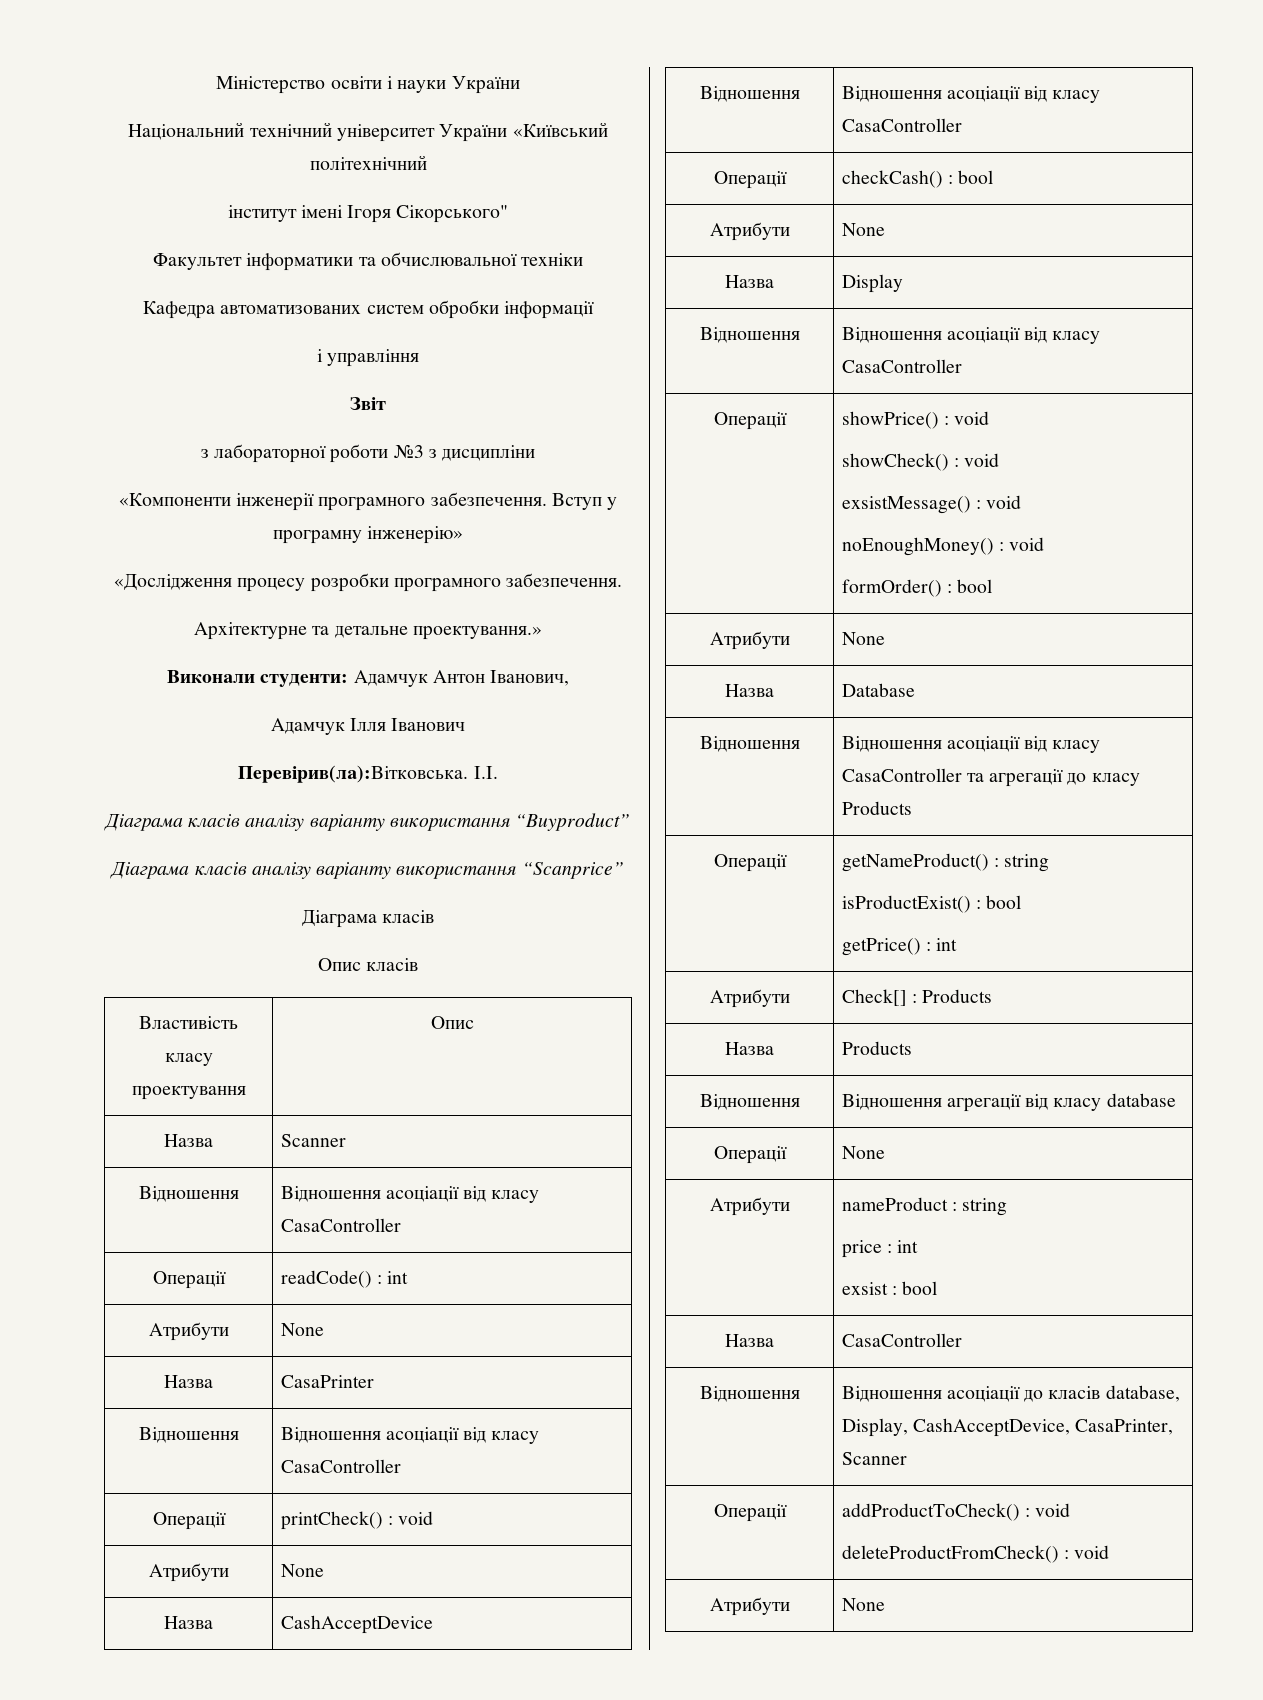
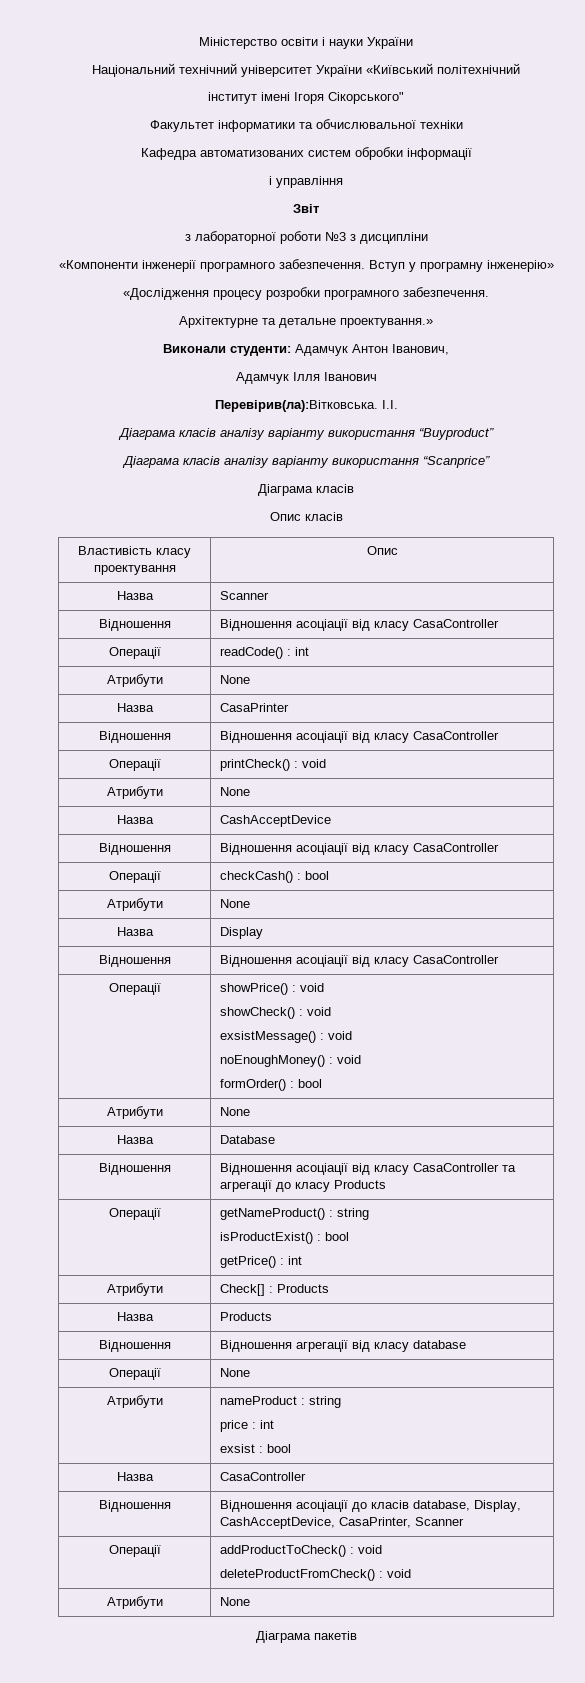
+ Діаграма пакетів

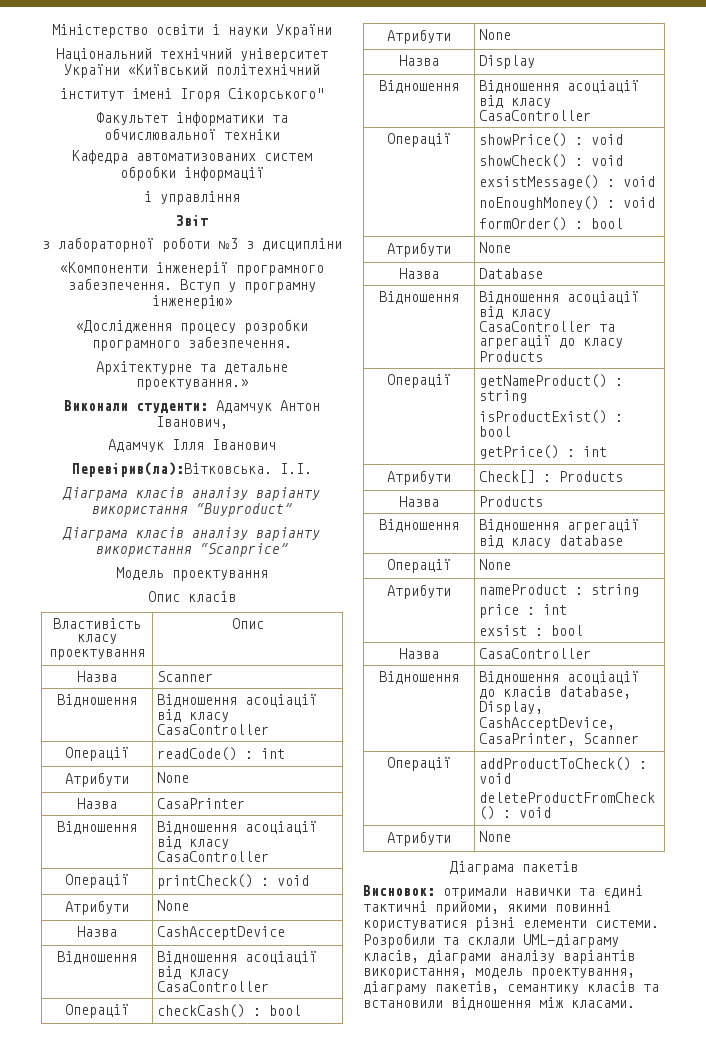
  Діаграма класів аналізу варіанту використання “Scanprice”
- Діаграма класів
+ Модель проектування
+ Висновок: отримали навички та єдині тактичні прийоми, якими повинні користуватися різні елементи системи. Розробили та склали UML-діаграму класів, діаграми аналізу варіантів використання, модель проектування, діаграму пакетів, семантику класів та встановили відношення між класами.

